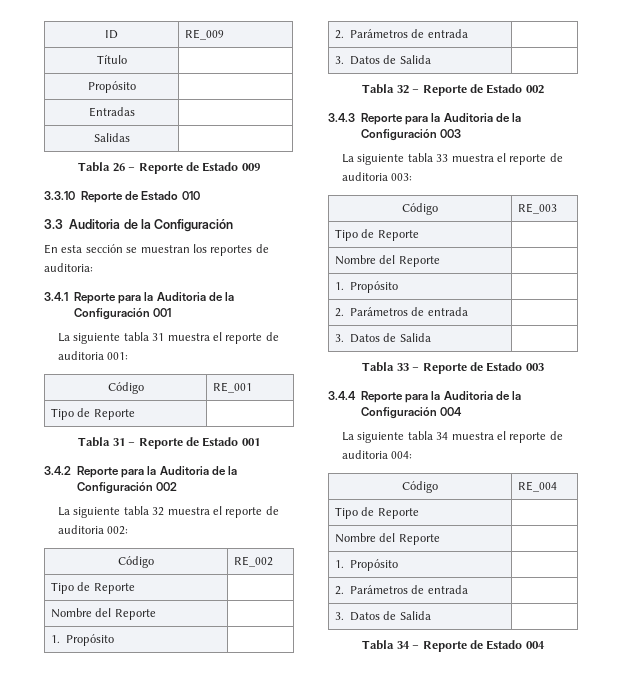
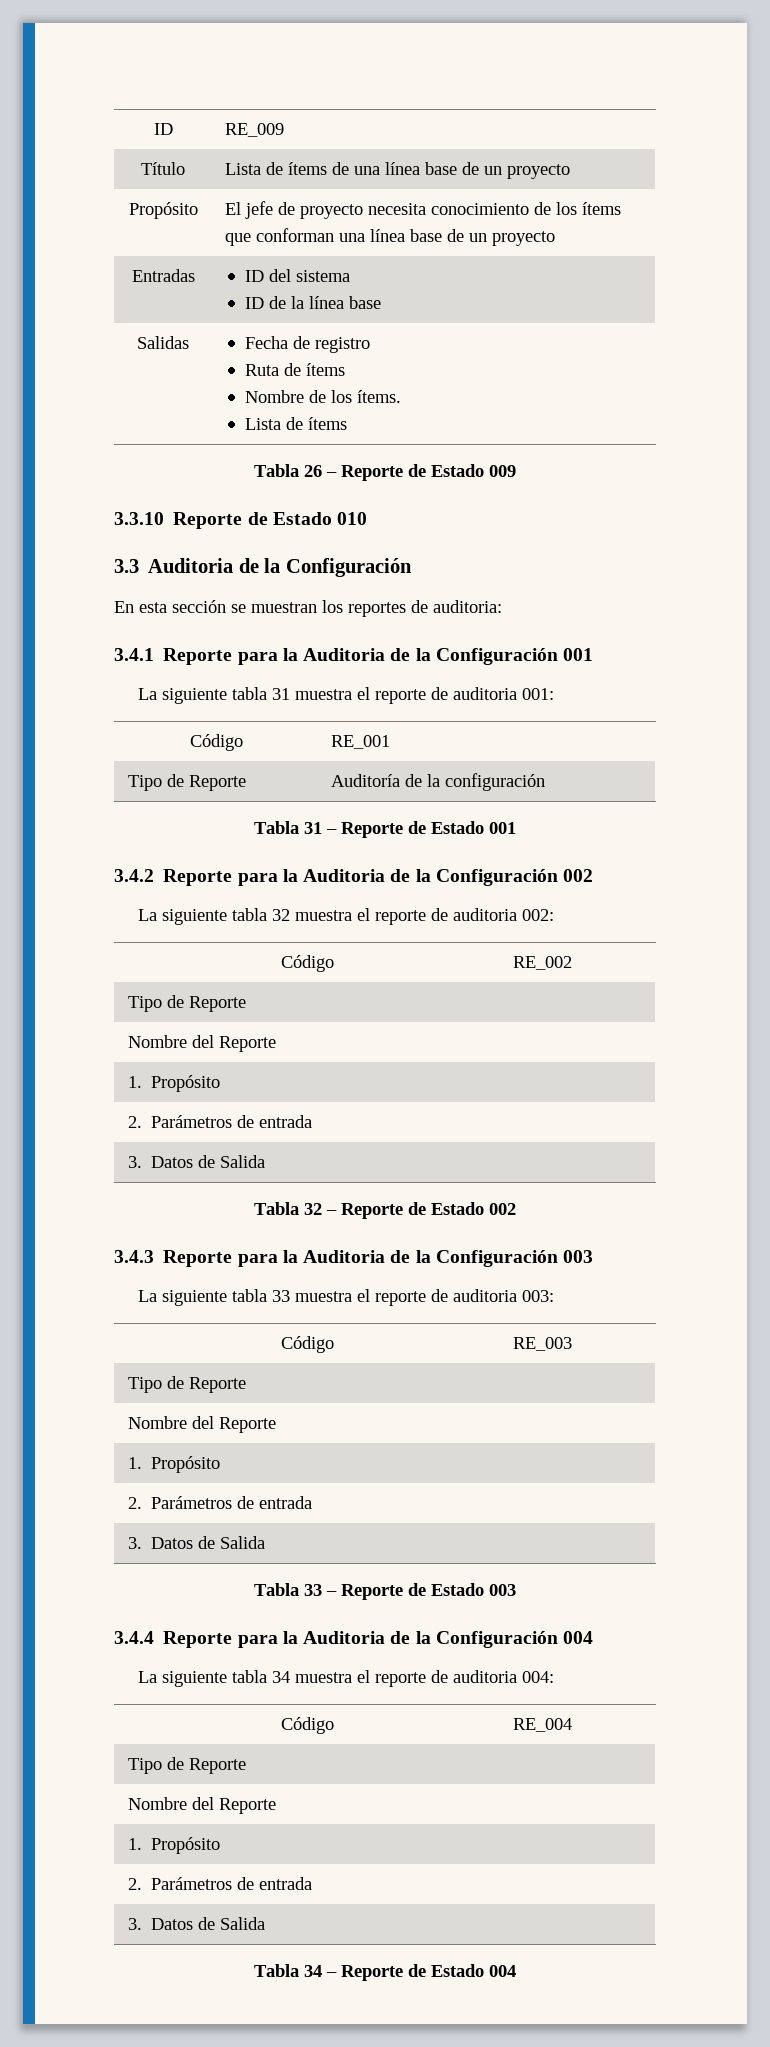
- Título |
- Propósito |
- Entradas |
- Salidas |
+ Título | Lista de ítems de una línea base de un proyecto
+ Propósito | El jefe de proyecto necesita conocimiento de los ítems que conforman una línea base de un proyecto
+ Entradas | ID del sistema
+ ID de la línea base
+ Salidas | Fecha de registro
+ Ruta de ítems
+ Nombre de los ítems.
+ Lista de ítems
  Código | RE_001
- Tipo de Reporte |
+ Tipo de Reporte | Auditoría de la configuración

